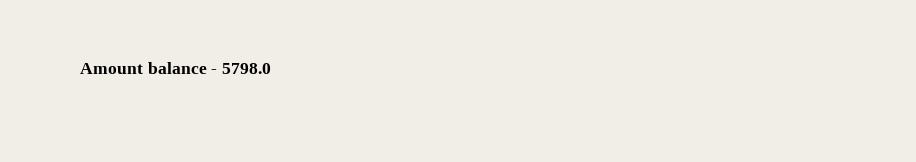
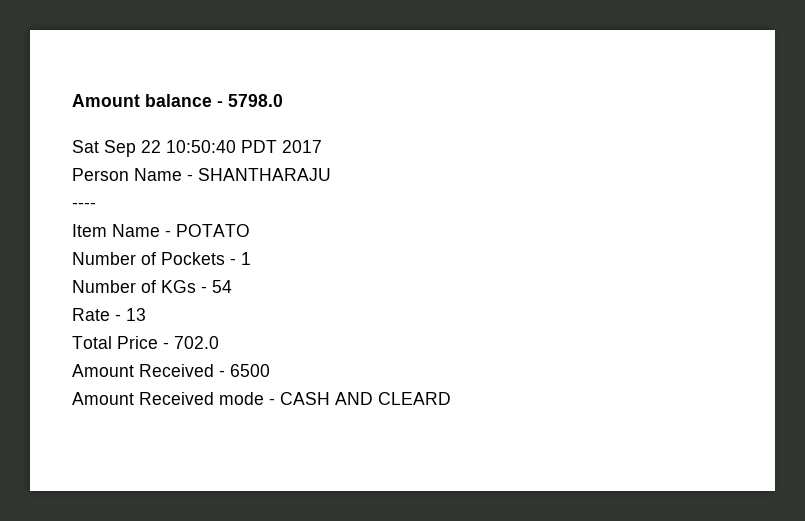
+ Sat Sep 22 10:50:40 PDT 2017
+ Person Name - SHANTHARAJU
+ ----
+ Item Name - POTATO
+ Number of Pockets - 1
+ Number of KGs - 54
+ Rate - 13
+ Total Price - 702.0
+ Amount Received - 6500
+ Amount Received mode - CASH AND CLEARD

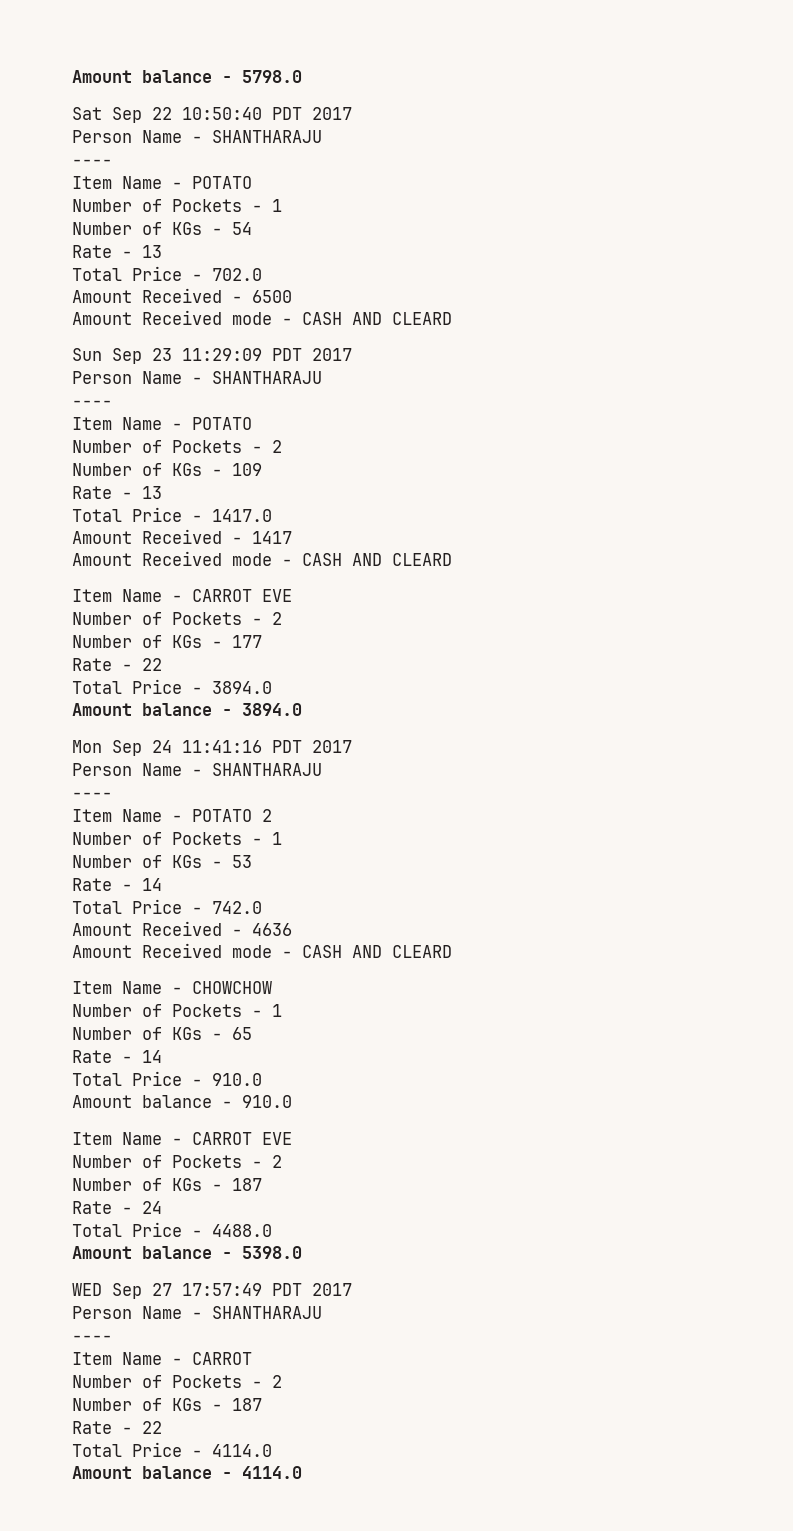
+ Sun Sep 23 11:29:09 PDT 2017
+ Person Name - SHANTHARAJU
+ ----
+ Item Name - POTATO
+ Number of Pockets - 2
+ Number of KGs - 109
+ Rate - 13
+ Total Price - 1417.0
+ Amount Received - 1417
+ Amount Received mode - CASH AND CLEARD
+ Item Name - CARROT EVE
+ Number of Pockets - 2
+ Number of KGs - 177
+ Rate - 22
+ Total Price - 3894.0
+ Amount balance - 3894.0
+ Mon Sep 24 11:41:16 PDT 2017
+ Person Name - SHANTHARAJU
+ ----
+ Item Name - POTATO 2
+ Number of Pockets - 1
+ Number of KGs - 53
+ Rate - 14
+ Total Price - 742.0
+ Amount Received - 4636
+ Amount Received mode - CASH AND CLEARD
+ Item Name - CHOWCHOW
+ Number of Pockets - 1
+ Number of KGs - 65
+ Rate - 14
+ Total Price - 910.0
+ Amount balance - 910.0
+ Item Name - CARROT EVE
+ Number of Pockets - 2
+ Number of KGs - 187
+ Rate - 24
+ Total Price - 4488.0
+ Amount balance - 5398.0
+ WED Sep 27 17:57:49 PDT 2017
+ Person Name - SHANTHARAJU
+ ----
+ Item Name - CARROT
+ Number of Pockets - 2
+ Number of KGs - 187
+ Rate - 22
+ Total Price - 4114.0
+ Amount balance - 4114.0

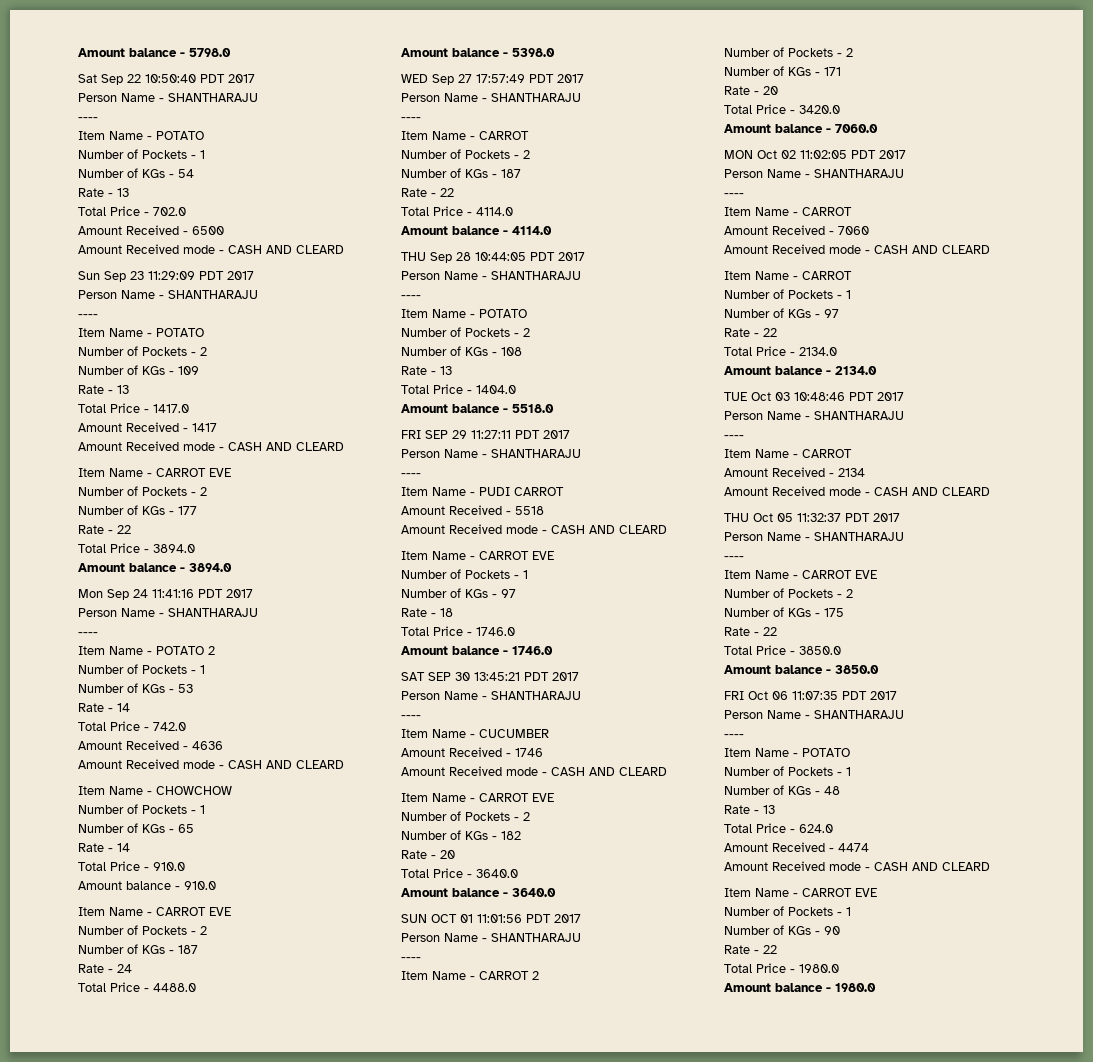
+ THU Sep 28 10:44:05 PDT 2017
+ Person Name - SHANTHARAJU
+ ----
+ Item Name - POTATO
+ Number of Pockets - 2
+ Number of KGs - 108
+ Rate - 13
+ Total Price - 1404.0
+ Amount balance - 5518.0
+ FRI SEP 29 11:27:11 PDT 2017
+ Person Name - SHANTHARAJU
+ ----
+ Item Name - PUDI CARROT
+ Amount Received - 5518
+ Amount Received mode - CASH AND CLEARD
+ Item Name - CARROT EVE
+ Number of Pockets - 1
+ Number of KGs - 97
+ Rate - 18
+ Total Price - 1746.0
+ Amount balance - 1746.0
+ SAT SEP 30 13:45:21 PDT 2017
+ Person Name - SHANTHARAJU
+ ----
+ Item Name - CUCUMBER
+ Amount Received - 1746
+ Amount Received mode - CASH AND CLEARD
+ Item Name - CARROT EVE
+ Number of Pockets - 2
+ Number of KGs - 182
+ Rate - 20
+ Total Price - 3640.0
+ Amount balance - 3640.0
+ SUN OCT 01 11:01:56 PDT 2017
+ Person Name - SHANTHARAJU
+ ----
+ Item Name - CARROT 2
+ Number of Pockets - 2
+ Number of KGs - 171
+ Rate - 20
+ Total Price - 3420.0
+ Amount balance - 7060.0
+ MON Oct 02 11:02:05 PDT 2017
+ Person Name - SHANTHARAJU
+ ----
+ Item Name - CARROT
+ Amount Received - 7060
+ Amount Received mode - CASH AND CLEARD
+ Item Name - CARROT
+ Number of Pockets - 1
+ Number of KGs - 97
+ Rate - 22
+ Total Price - 2134.0
+ Amount balance - 2134.0
+ TUE Oct 03 10:48:46 PDT 2017
+ Person Name - SHANTHARAJU
+ ----
+ Item Name - CARROT
+ Amount Received - 2134
+ Amount Received mode - CASH AND CLEARD
+ THU Oct 05 11:32:37 PDT 2017
+ Person Name - SHANTHARAJU
+ ----
+ Item Name - CARROT EVE
+ Number of Pockets - 2
+ Number of KGs - 175
+ Rate - 22
+ Total Price - 3850.0
+ Amount balance - 3850.0
+ FRI Oct 06 11:07:35 PDT 2017
+ Person Name - SHANTHARAJU
+ ----
+ Item Name - POTATO
+ Number of Pockets - 1
+ Number of KGs - 48
+ Rate - 13
+ Total Price - 624.0
+ Amount Received - 4474
+ Amount Received mode - CASH AND CLEARD
+ Item Name - CARROT EVE
+ Number of Pockets - 1
+ Number of KGs - 90
+ Rate - 22
+ Total Price - 1980.0
+ Amount balance - 1980.0

